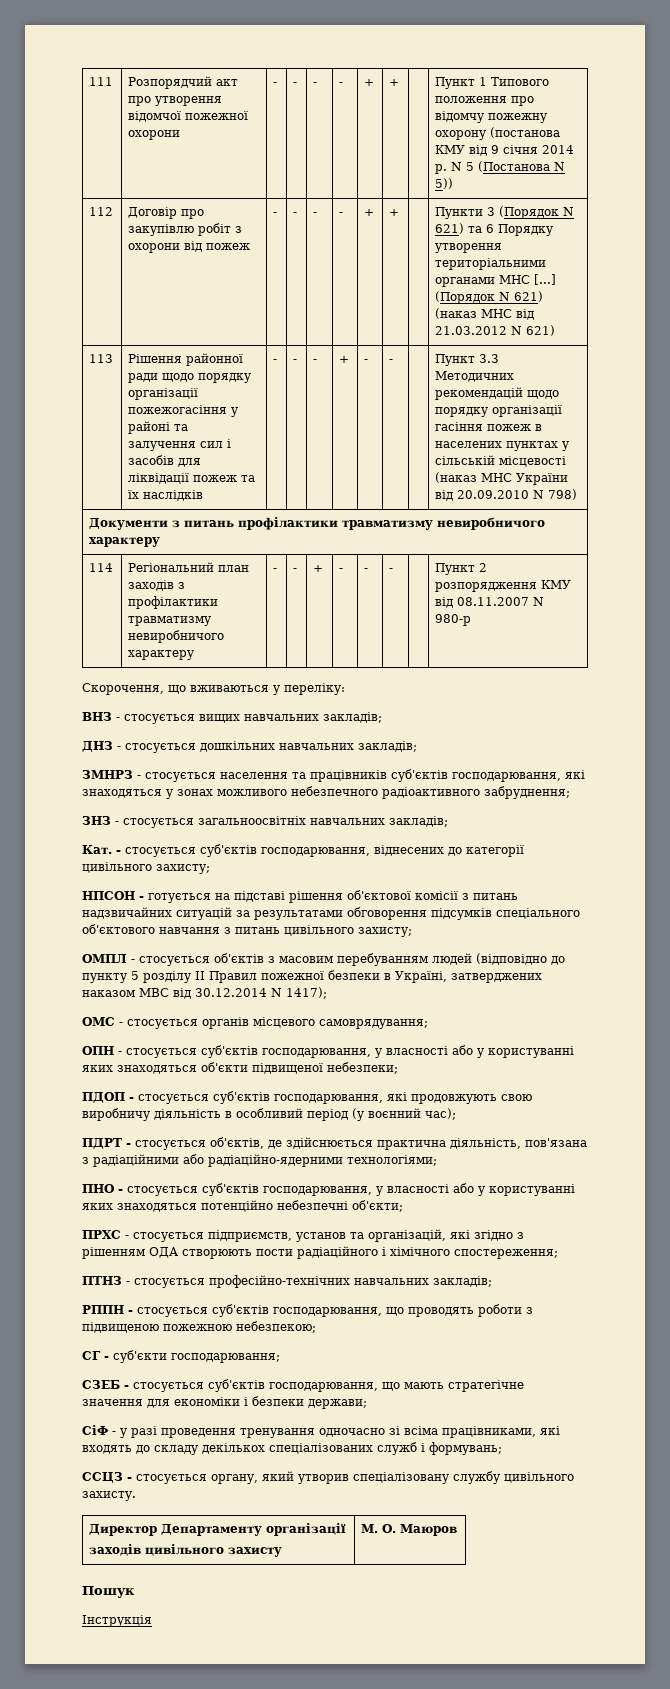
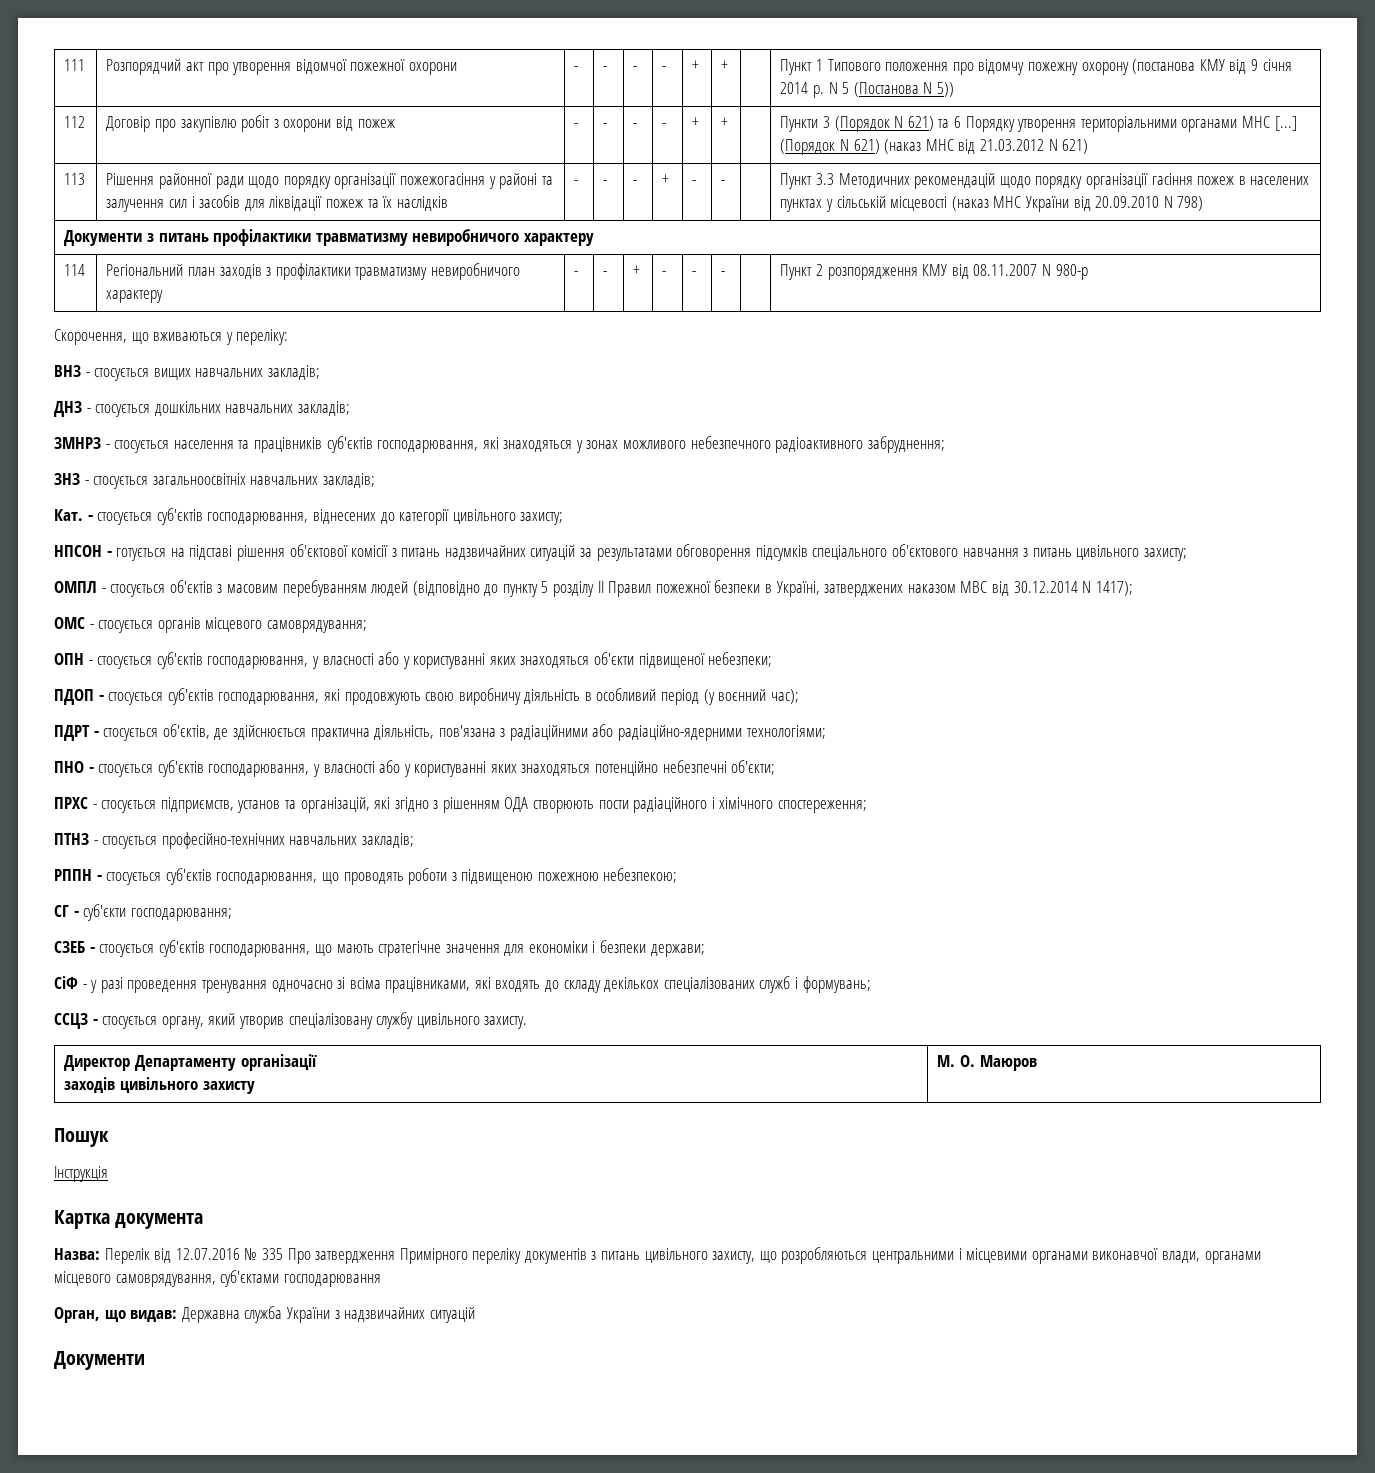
+ Картка документа
+ Назва: Перелік від 12.07.2016 № 335 Про затвердження Примірного переліку документів з питань цивільного захисту, що розробляються центральними і місцевими органами виконавчої влади, органами місцевого самоврядування, суб'єктами господарювання
+ Орган, що видав: Державна служба України з надзвичайних ситуацій
+ Документи

